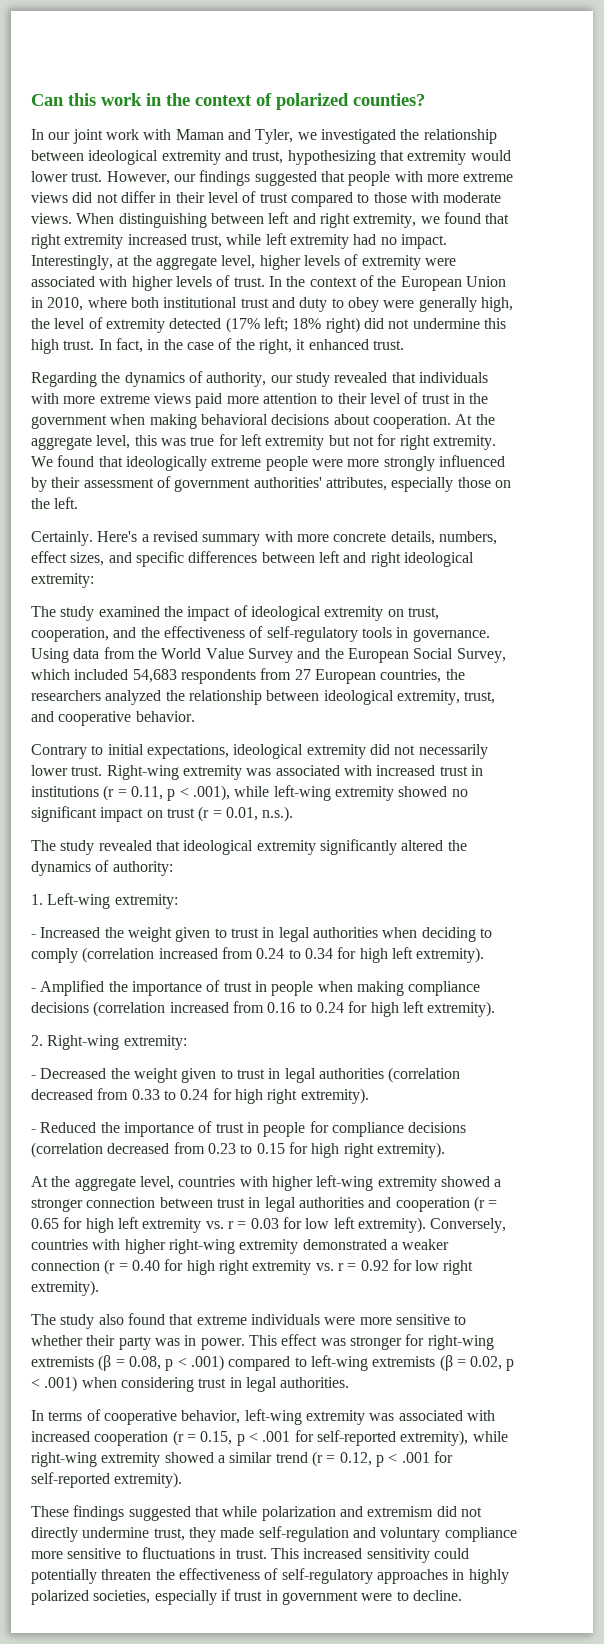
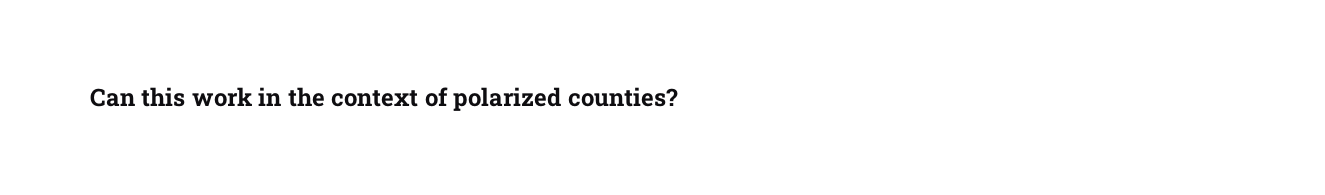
- In our joint work with Maman and Tyler, we investigated the relationship between ideological extremity and trust, hypothesizing that extremity would lower trust. However, our findings suggested that people with more extreme views did not differ in their level of trust compared to those with moderate views. When distinguishing between left and right extremity, we found that right extremity increased trust, while left extremity had no impact. Interestingly, at the aggregate level, higher levels of extremity were associated with higher levels of trust. In the context of the European Union in 2010, where both institutional trust and duty to obey were generally high, the level of extremity detected (17% left; 18% right) did not undermine this high trust. In fact, in the case of the right, it enhanced trust.
- Regarding the dynamics of authority, our study revealed that individuals with more extreme views paid more attention to their level of trust in the government when making behavioral decisions about cooperation. At the aggregate level, this was true for left extremity but not for right extremity. We found that ideologically extreme people were more strongly influenced by their assessment of government authorities' attributes, especially those on the left.
- Certainly. Here's a revised summary with more concrete details, numbers, effect sizes, and specific differences between left and right ideological extremity:
- The study examined the impact of ideological extremity on trust, cooperation, and the effectiveness of self-regulatory tools in governance. Using data from the World Value Survey and the European Social Survey, which included 54,683 respondents from 27 European countries, the researchers analyzed the relationship between ideological extremity, trust, and cooperative behavior.
- Contrary to initial expectations, ideological extremity did not necessarily lower trust. Right-wing extremity was associated with increased trust in institutions (r = 0.11, p < .001), while left-wing extremity showed no significant impact on trust (r = 0.01, n.s.).
- The study revealed that ideological extremity significantly altered the dynamics of authority:
- 1. Left-wing extremity:
- - Increased the weight given to trust in legal authorities when deciding to comply (correlation increased from 0.24 to 0.34 for high left extremity).
- - Amplified the importance of trust in people when making compliance decisions (correlation increased from 0.16 to 0.24 for high left extremity).
- 2. Right-wing extremity:
- - Decreased the weight given to trust in legal authorities (correlation decreased from 0.33 to 0.24 for high right extremity).
- - Reduced the importance of trust in people for compliance decisions (correlation decreased from 0.23 to 0.15 for high right extremity).
- At the aggregate level, countries with higher left-wing extremity showed a stronger connection between trust in legal authorities and cooperation (r = 0.65 for high left extremity vs. r = 0.03 for low left extremity). Conversely, countries with higher right-wing extremity demonstrated a weaker connection (r = 0.40 for high right extremity vs. r = 0.92 for low right extremity).
- The study also found that extreme individuals were more sensitive to whether their party was in power. This effect was stronger for right-wing extremists (β = 0.08, p < .001) compared to left-wing extremists (β = 0.02, p < .001) when considering trust in legal authorities.
- In terms of cooperative behavior, left-wing extremity was associated with increased cooperation (r = 0.15, p < .001 for self-reported extremity), while right-wing extremity showed a similar trend (r = 0.12, p < .001 for self-reported extremity).
- These findings suggested that while polarization and extremism did not directly undermine trust, they made self-regulation and voluntary compliance more sensitive to fluctuations in trust. This increased sensitivity could potentially threaten the effectiveness of self-regulatory approaches in highly polarized societies, especially if trust in government were to decline.

